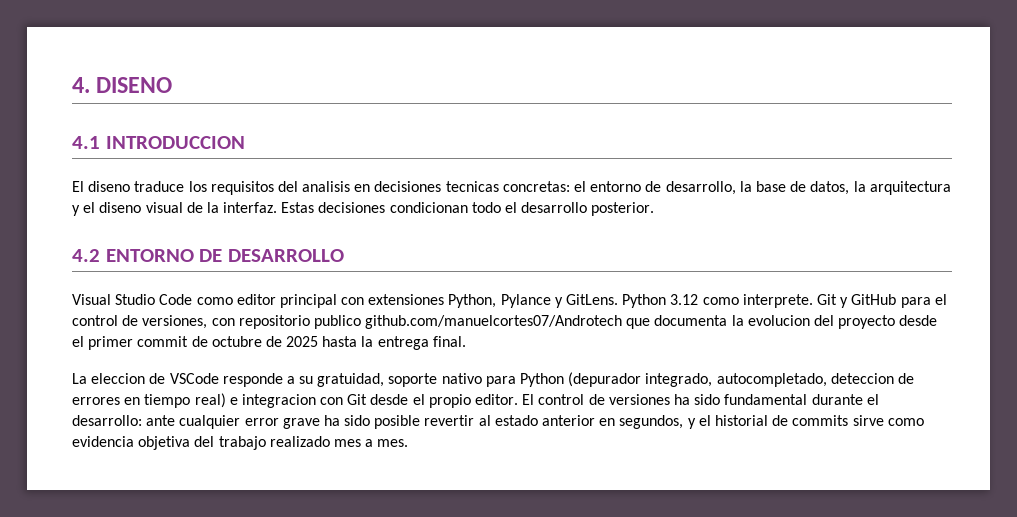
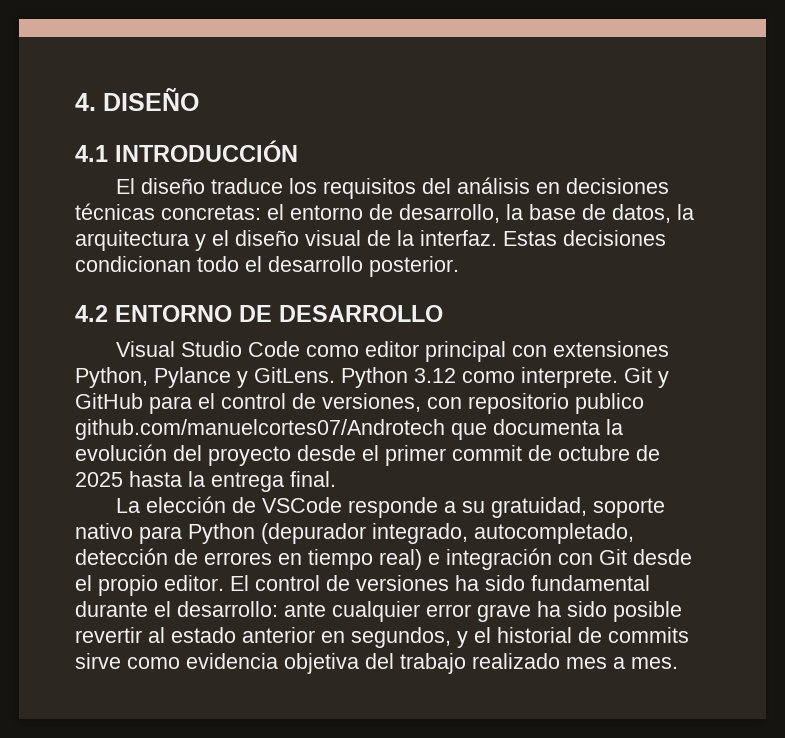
- 4. DISENO
+ 4. DISEÑO
- 4.1 INTRODUCCION
- El diseno traduce los requisitos del analisis en decisiones tecnicas concretas: el entorno de desarrollo, la base de datos, la arquitectura y el diseno visual de la interfaz.
+ 4.1 INTRODUCCIÓN
+ El diseño traduce los requisitos del análisis en decisiones técnicas concretas: el entorno de desarrollo, la base de datos, la arquitectura y el diseño visual de la interfaz.
- Git y GitHub para el control de versiones, con repositorio publico github.com/manuelcortes07/Androtech que documenta la evolucion del proyecto desde el primer commit de octubre de 2025 hasta la entrega final.
+ Git y GitHub para el control de versiones, con repositorio publico github.com/manuelcortes07/Androtech que documenta la evolución del proyecto desde el primer commit de octubre de 2025 hasta la entrega final.
- La eleccion de VSCode responde a su gratuidad, soporte nativo para Python (depurador integrado, autocompletado, deteccion de errores en tiempo real) e integracion con Git desde el propio editor.
+ La elección de VSCode responde a su gratuidad, soporte nativo para Python (depurador integrado, autocompletado, detección de errores en tiempo real) e integración con Git desde el propio editor.

